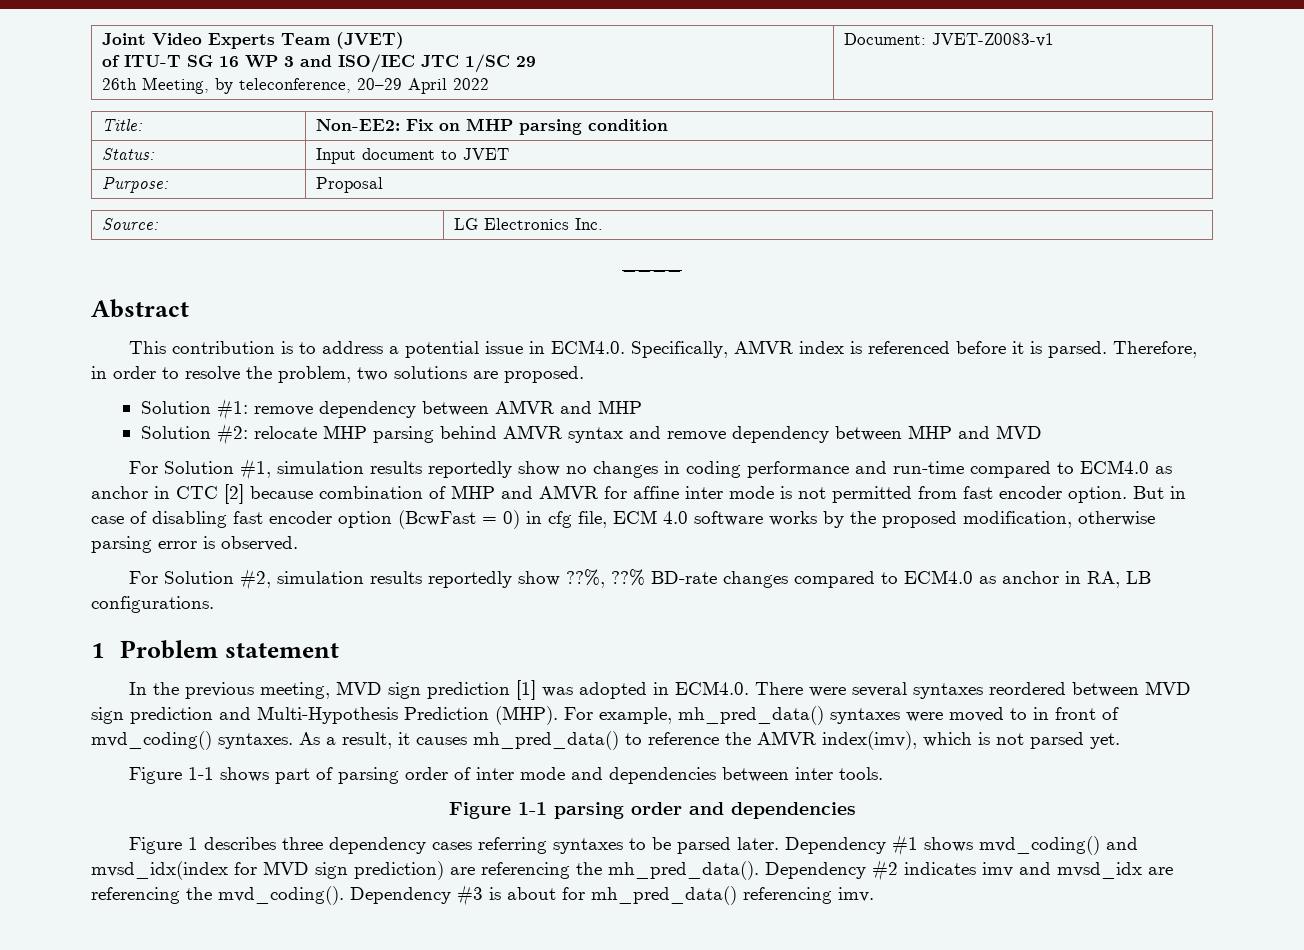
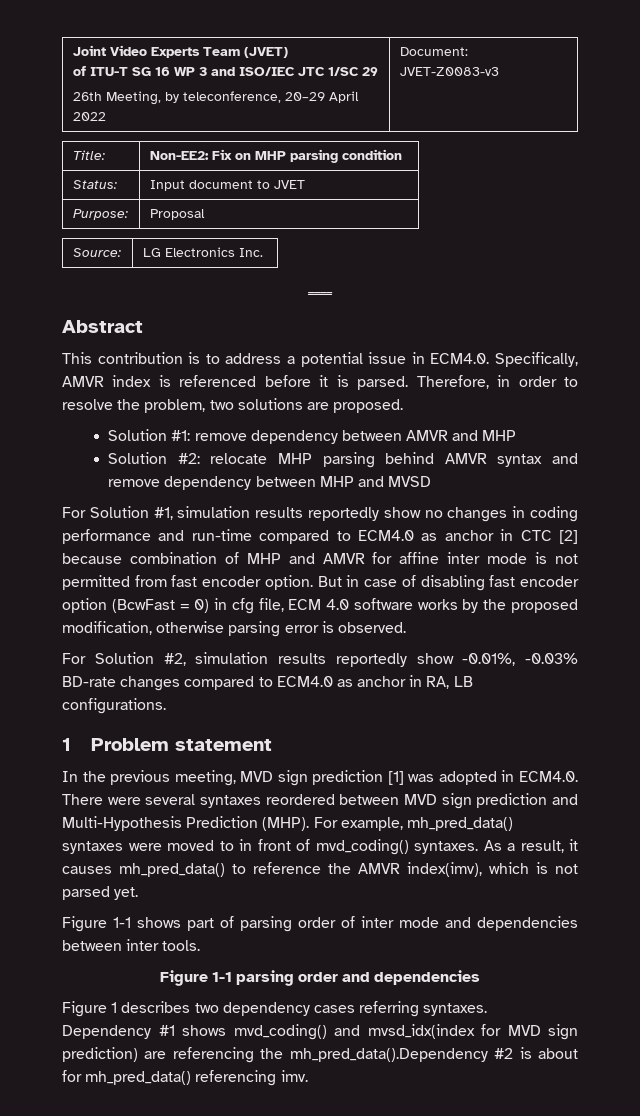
  Joint Video Experts Team (JVET)
  of ITU-T SG 16 WP 3 and ISO/IEC JTC 1/SC 29
- 26th Meeting, by teleconference, 20–29 April 2022 | Document: JVET-Z0083-v1
+ 26th Meeting, by teleconference, 20–29 April 2022 | Document: JVET-Z0083-v3
- Solution #2: relocate MHP parsing behind AMVR syntax and remove dependency between MHP and MVD
+ Solution #2: relocate MHP parsing behind AMVR syntax and remove dependency between MHP and MVSD
- For Solution #2, simulation results reportedly show ??%, ??% BD-rate changes compared to ECM4.0 as anchor in RA, LB configurations.
+ For Solution #2, simulation results reportedly show -0.01%, -0.03% BD-rate changes compared to ECM4.0 as anchor in RA, LB configurations.
- Figure 1 describes three dependency cases referring syntaxes to be parsed later.
+ Figure 1 describes two dependency cases referring syntaxes.
- Dependency #1 shows mvd_coding() and mvsd_idx(index for MVD sign prediction) are referencing the mh_pred_data(). Dependency #2 indicates imv and mvsd_idx are referencing the mvd_coding(). Dependency #3 is about for mh_pred_data() referencing imv.
+ Dependency #1 shows mvd_coding() and mvsd_idx(index for MVD sign prediction) are referencing the mh_pred_data().Dependency #2 is about for mh_pred_data() referencing imv.

